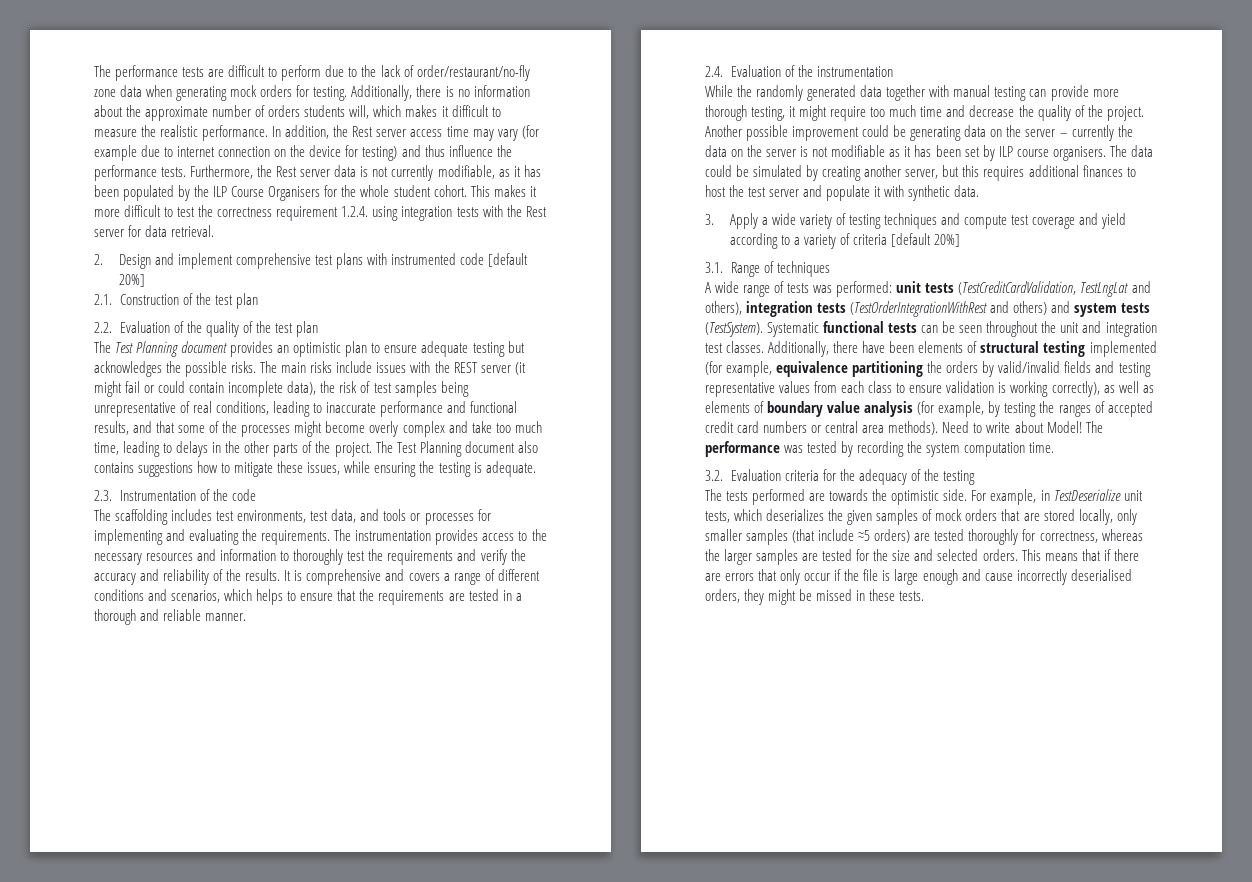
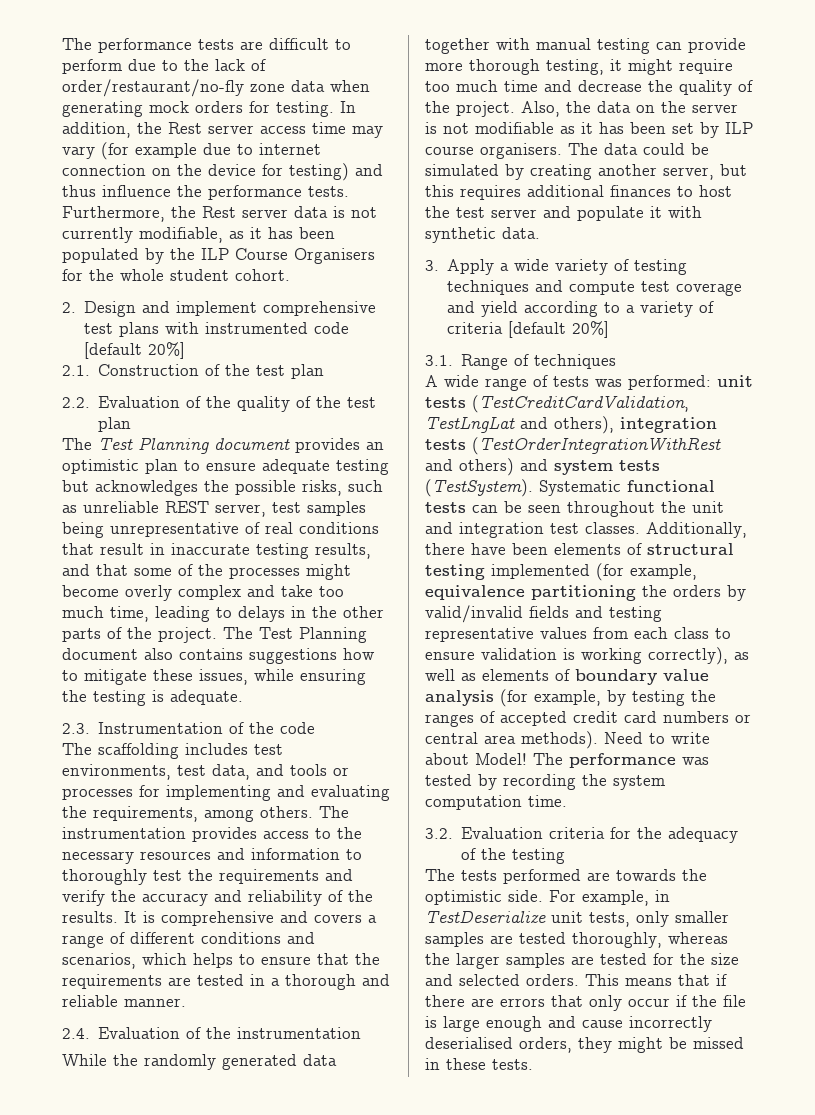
- Additionally, there is no information about the approximate number of orders students will, which makes it difficult to measure the realistic performance.
- This makes it more difficult to test the correctness requirement 1.2.4. using integration tests with the Rest server for data retrieval.
- The Test Planning document provides an optimistic plan to ensure adequate testing but acknowledges the possible risks. The main risks include issues with the REST server (it might fail or could contain incomplete data), the risk of test samples being unrepresentative of real conditions, leading to inaccurate performance and functional results, and that some of the processes might become overly complex and take too much time, leading to delays in the other parts of the project.
+ The Test Planning document provides an optimistic plan to ensure adequate testing but acknowledges the possible risks, such as unreliable REST server, test samples being unrepresentative of real conditions that result in inaccurate testing results, and that some of the processes might become overly complex and take too much time, leading to delays in the other parts of the project.
- The scaffolding includes test environments, test data, and tools or processes for implementing and evaluating the requirements.
+ The scaffolding includes test environments, test data, and tools or processes for implementing and evaluating the requirements, among others.
- Another possible improvement could be generating data on the server – currently the data on the server is not modifiable as it has been set by ILP course organisers.
+ Also, the data on the server is not modifiable as it has been set by ILP course organisers.
- For example, in TestDeserialize unit tests, which deserializes the given samples of mock orders that are stored locally, only smaller samples (that include ≈5 orders) are tested thoroughly for correctness, whereas the larger samples are tested for the size and selected orders.
+ For example, in TestDeserialize unit tests, only smaller samples are tested thoroughly, whereas the larger samples are tested for the size and selected orders.

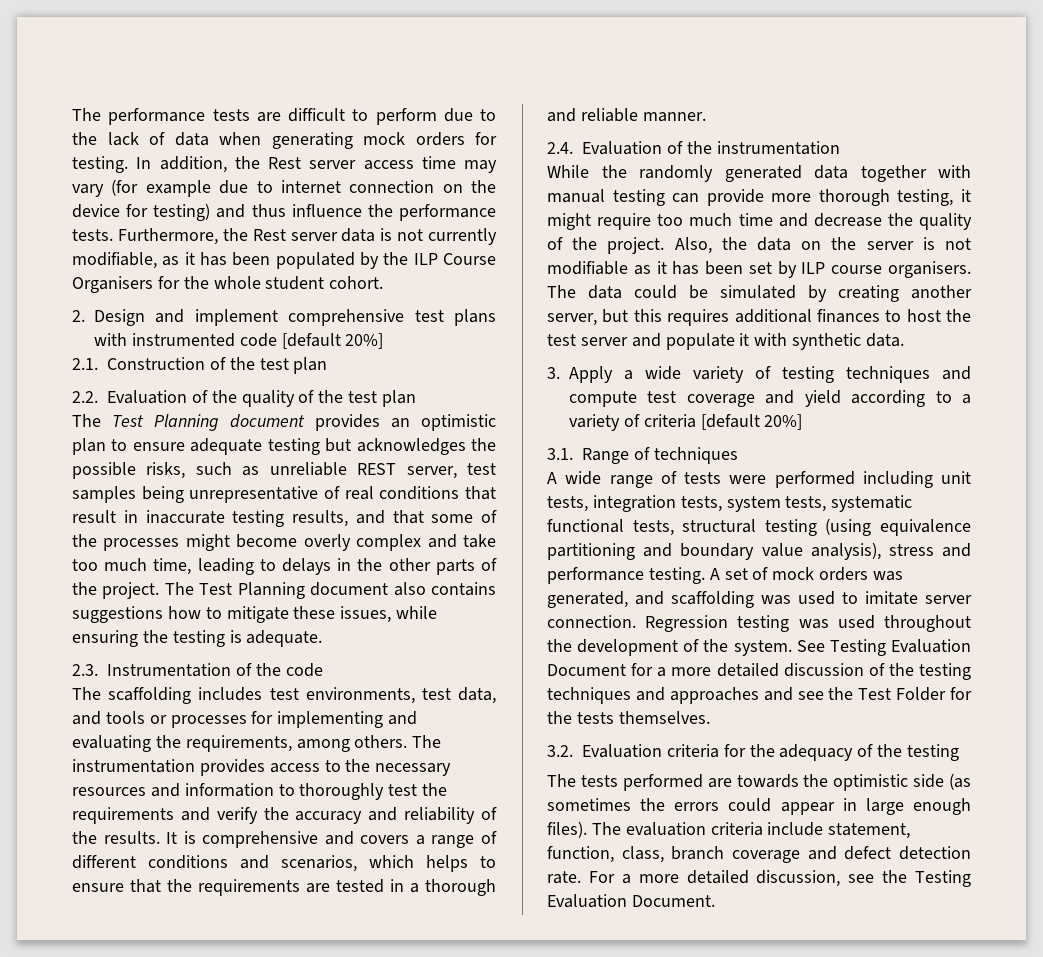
- The performance tests are difficult to perform due to the lack of order/restaurant/no-fly zone data when generating mock orders for testing.
+ The performance tests are difficult to perform due to the lack of data when generating mock orders for testing.
- A wide range of tests was performed: unit tests (TestCreditCardValidation, TestLngLat and others), integration tests (TestOrderIntegrationWithRest and others) and system tests (TestSystem). Systematic functional tests can be seen throughout the unit and integration test classes. Additionally, there have been elements of structural testing implemented (for example, equivalence partitioning the orders by valid/invalid fields and testing representative values from each class to ensure validation is working correctly), as well as elements of boundary value analysis (for example, by testing the ranges of accepted credit card numbers or central area methods). Need to write about Model! The performance was tested by recording the system computation time.
+ A wide range of tests were performed including unit tests, integration tests, system tests, systematic functional tests, structural testing (using equivalence partitioning and boundary value analysis), stress and performance testing. A set of mock orders was generated, and scaffolding was used to imitate server connection. Regression testing was used throughout the development of the system. See Testing Evaluation Document for a more detailed discussion of the testing techniques and approaches and see the Test Folder for the tests themselves.
- The tests performed are towards the optimistic side. For example, in TestDeserialize unit tests, only smaller samples are tested thoroughly, whereas the larger samples are tested for the size and selected orders. This means that if there are errors that only occur if the file is large enough and cause incorrectly deserialised orders, they might be missed in these tests.
+ The tests performed are towards the optimistic side (as sometimes the errors could appear in large enough files). The evaluation criteria include statement, function, class, branch coverage and defect detection rate. For a more detailed discussion, see the Testing Evaluation Document.

